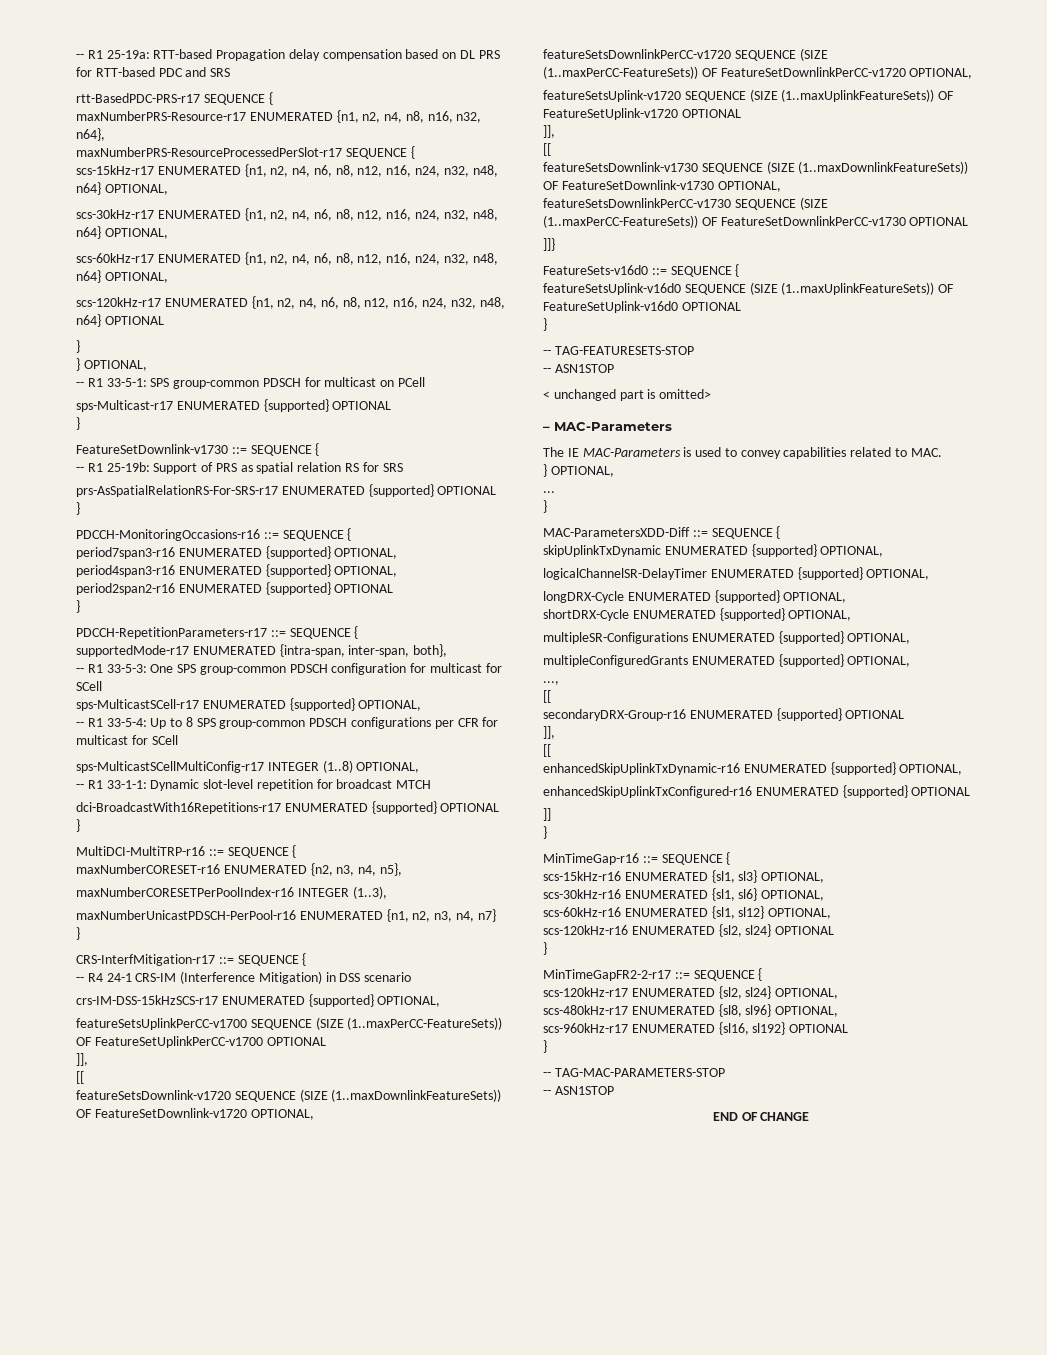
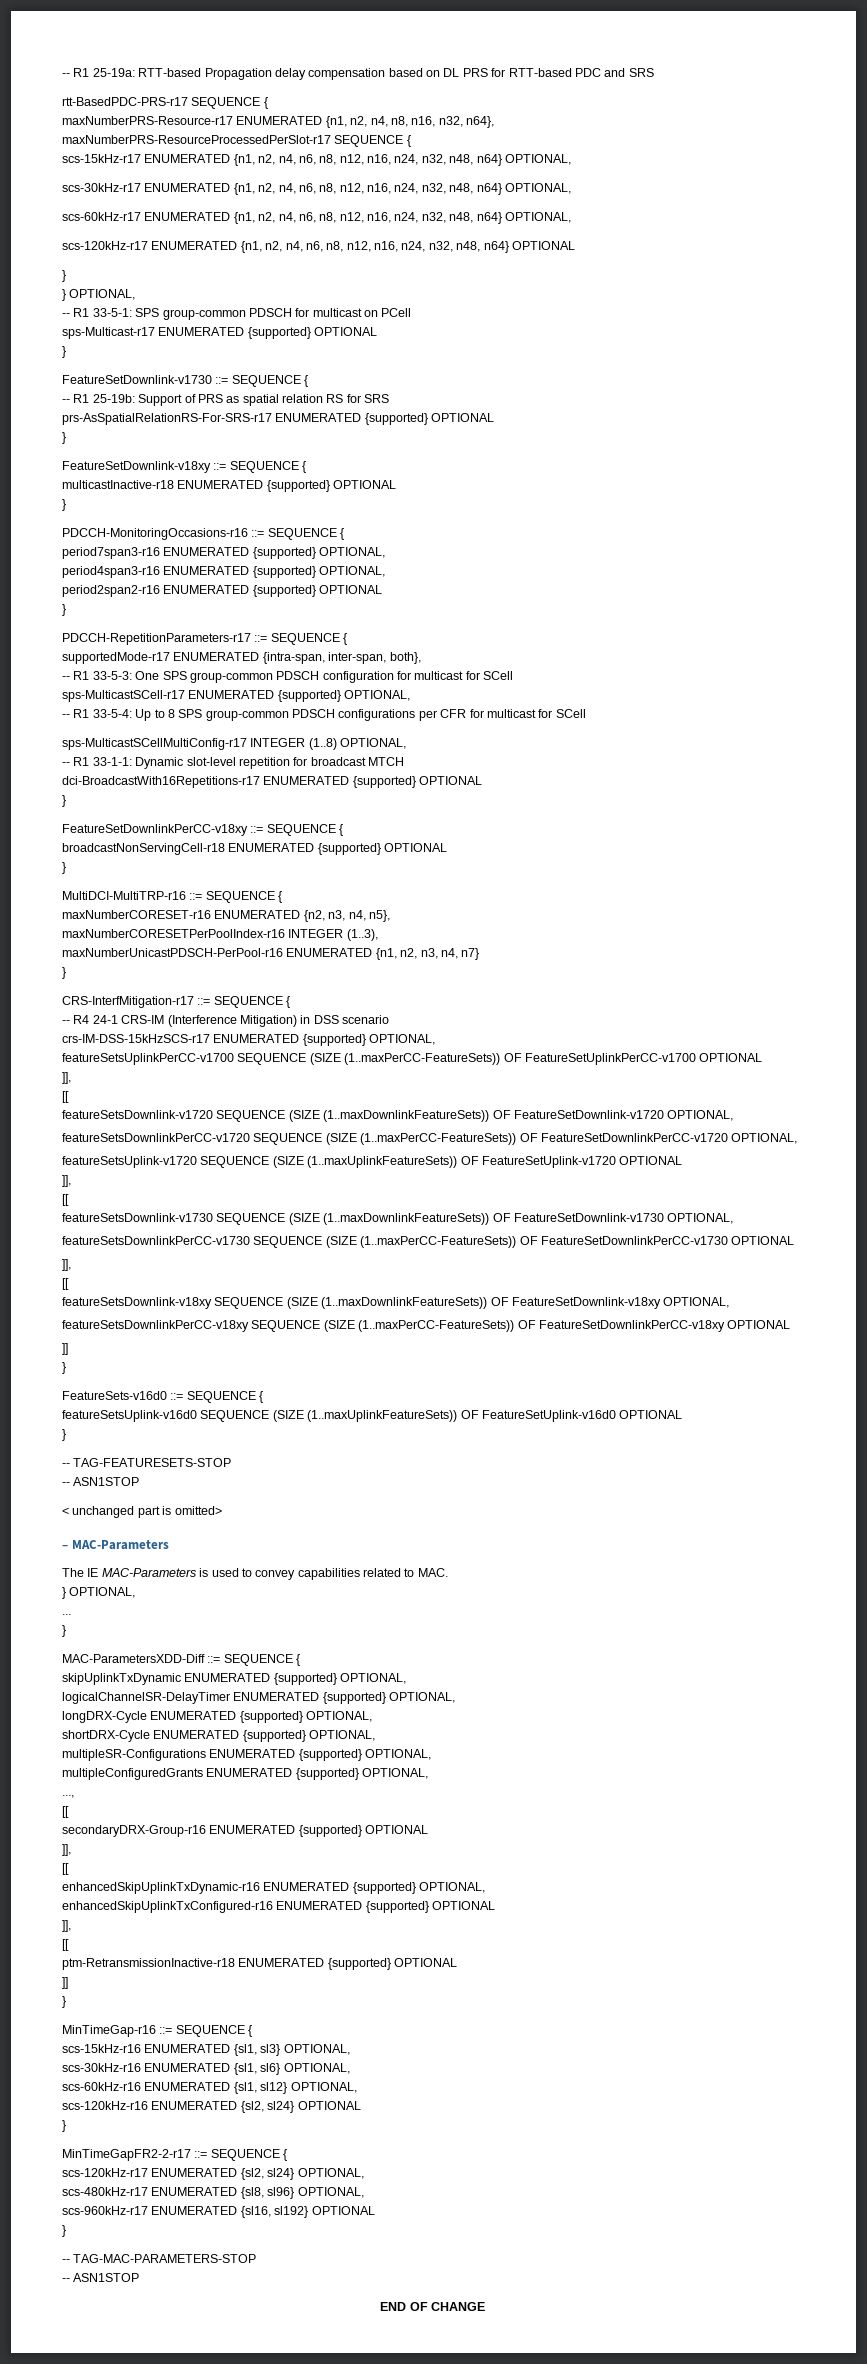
+ FeatureSetDownlink-v18xy ::= SEQUENCE {
+ multicastInactive-r18 ENUMERATED {supported} OPTIONAL
+ }
+ FeatureSetDownlinkPerCC-v18xy ::= SEQUENCE {
+ broadcastNonServingCell-r18 ENUMERATED {supported} OPTIONAL
+ }
  featureSetsDownlinkPerCC-v1730 SEQUENCE (SIZE (1..maxPerCC-FeatureSets)) OF FeatureSetDownlinkPerCC-v1730 OPTIONAL
- ]]}
+ ]],
+ [[
+ featureSetsDownlink-v18xy SEQUENCE (SIZE (1..maxDownlinkFeatureSets)) OF FeatureSetDownlink-v18xy OPTIONAL,
+ featureSetsDownlinkPerCC-v18xy SEQUENCE (SIZE (1..maxPerCC-FeatureSets)) OF FeatureSetDownlinkPerCC-v18xy OPTIONAL
+ ]]
+ }
  enhancedSkipUplinkTxConfigured-r16 ENUMERATED {supported} OPTIONAL
+ ]],
+ [[
+ ptm-RetransmissionInactive-r18 ENUMERATED {supported} OPTIONAL

